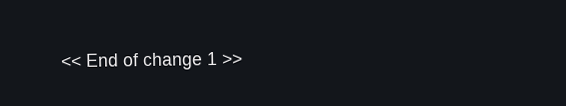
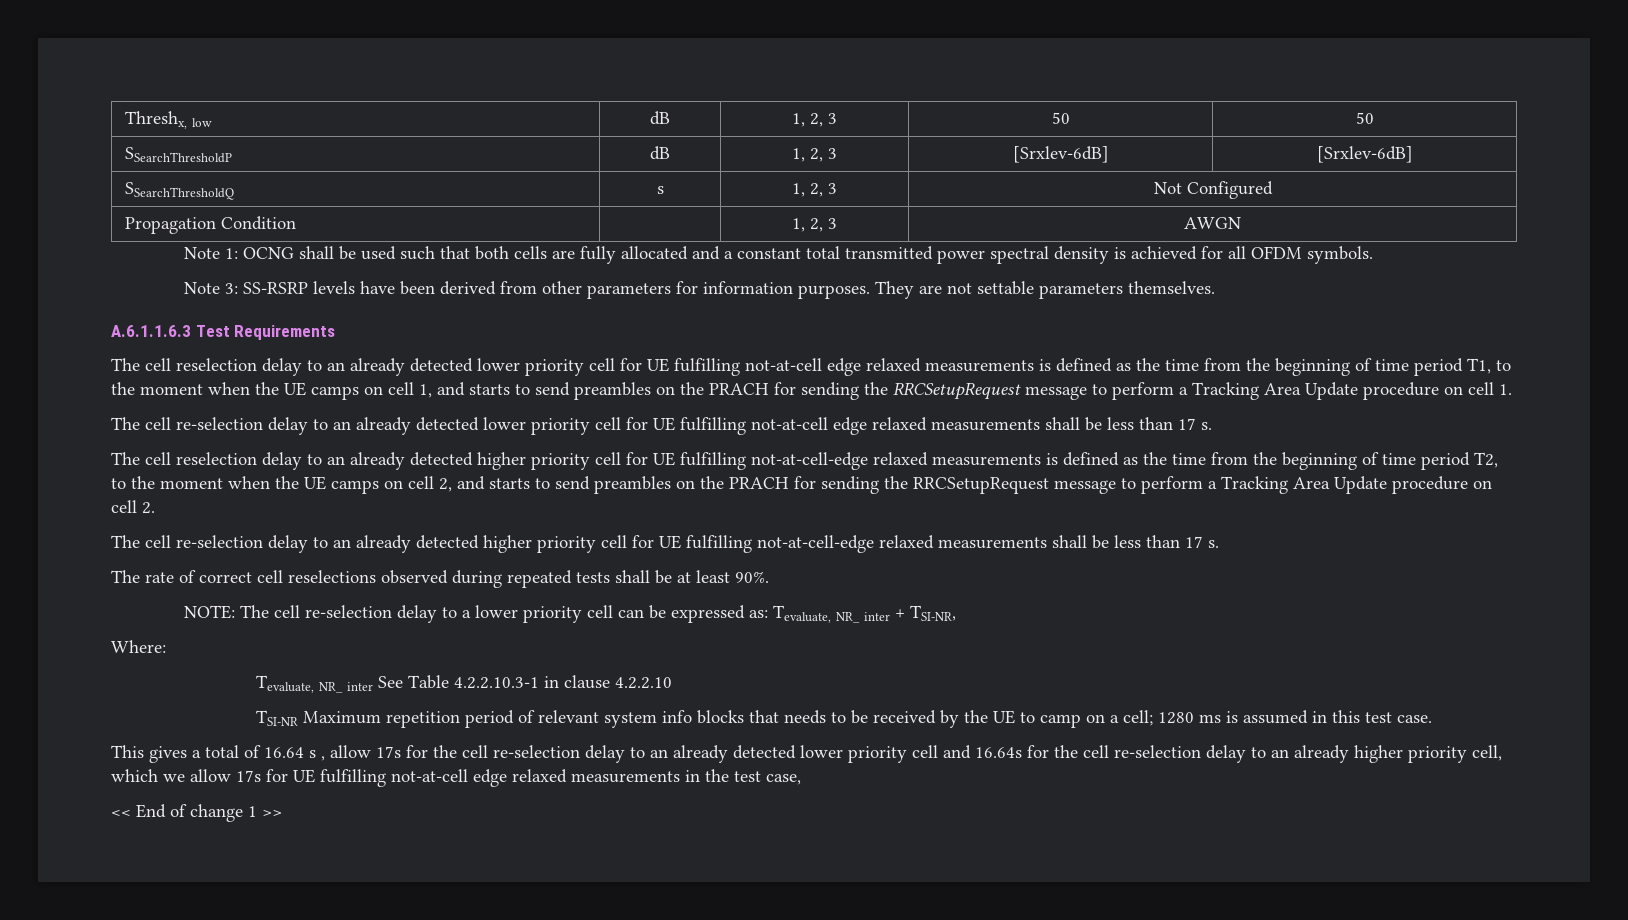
+ Threshx, low | dB | 1, 2, 3 | 50 | 50
+ SSearchThresholdP | dB | 1, 2, 3 | [Srxlev-6dB] | [Srxlev-6dB]
+ SSearchThresholdQ | s | 1, 2, 3 | Not Configured
+ Propagation Condition | | 1, 2, 3 | AWGN
+ Note 1: OCNG shall be used such that both cells are fully allocated and a constant total transmitted power spectral density is achieved for all OFDM symbols.
+ Note 3: SS-RSRP levels have been derived from other parameters for information purposes. They are not settable parameters themselves.
+ A.6.1.1.6.3 Test Requirements
+ The cell reselection delay to an already detected lower priority cell for UE fulfilling not-at-cell edge relaxed measurements is defined as the time from the beginning of time period T1, to the moment when the UE camps on cell 1, and starts to send preambles on the PRACH for sending the RRCSetupRequest message to perform a Tracking Area Update procedure on cell 1.
+ The cell re-selection delay to an already detected lower priority cell for UE fulfilling not-at-cell edge relaxed measurements shall be less than 17 s.
+ The cell reselection delay to an already detected higher priority cell for UE fulfilling not-at-cell-edge relaxed measurements is defined as the time from the beginning of time period T2, to the moment when the UE camps on cell 2, and starts to send preambles on the PRACH for sending the RRCSetupRequest message to perform a Tracking Area Update procedure on cell 2.
+ The cell re-selection delay to an already detected higher priority cell for UE fulfilling not-at-cell-edge relaxed measurements shall be less than 17 s.
+ The rate of correct cell reselections observed during repeated tests shall be at least 90%.
+ NOTE: The cell re-selection delay to a lower priority cell can be expressed as: Tevaluate, NR_ inter + TSI-NR,
+ Where:
+ Tevaluate, NR_ inter See Table 4.2.2.10.3-1 in clause 4.2.2.10
+ TSI-NR Maximum repetition period of relevant system info blocks that needs to be received by the UE to camp on a cell; 1280 ms is assumed in this test case.
+ This gives a total of 16.64 s , allow 17s for the cell re-selection delay to an already detected lower priority cell and 16.64s for the cell re-selection delay to an already higher priority cell, which we allow 17s for UE fulfilling not-at-cell edge relaxed measurements in the test case,

